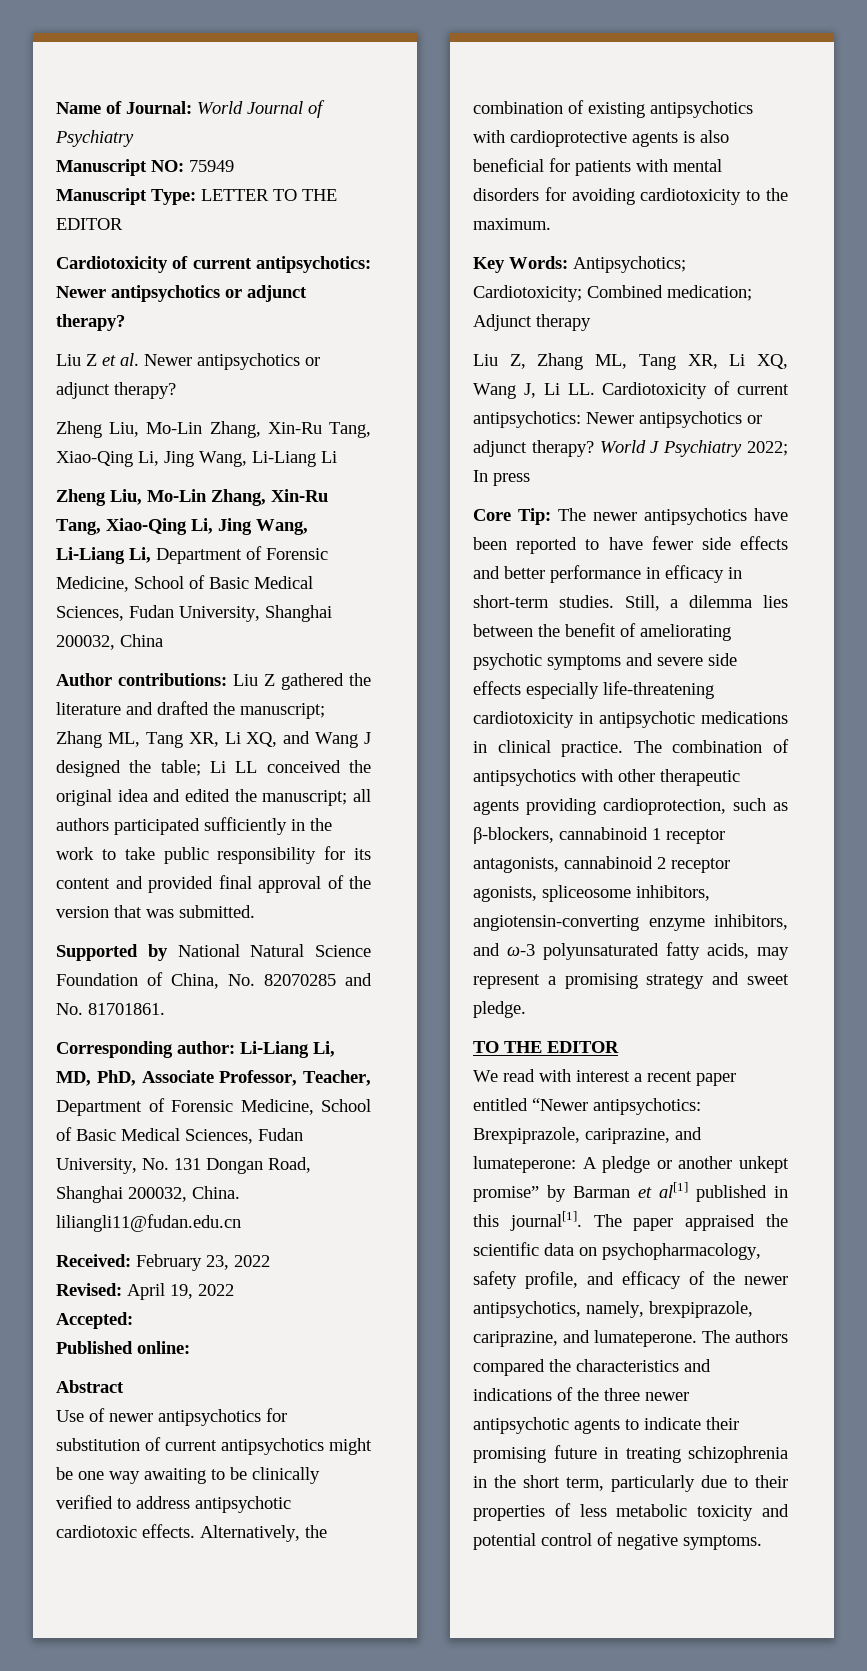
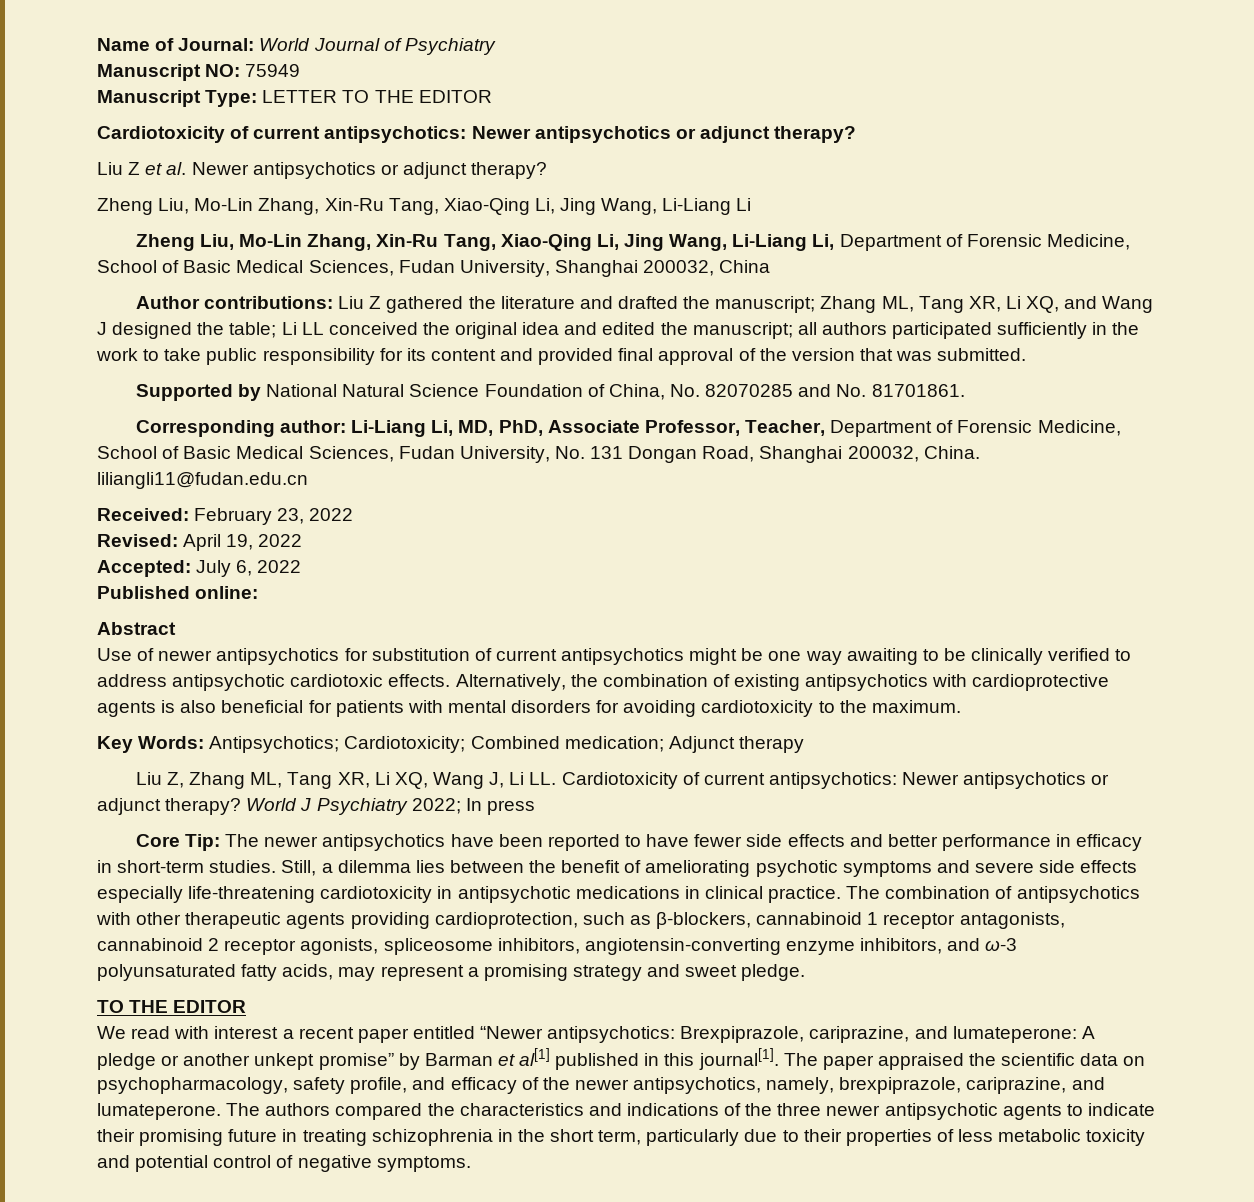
- Accepted:
+ Accepted: July 6, 2022

